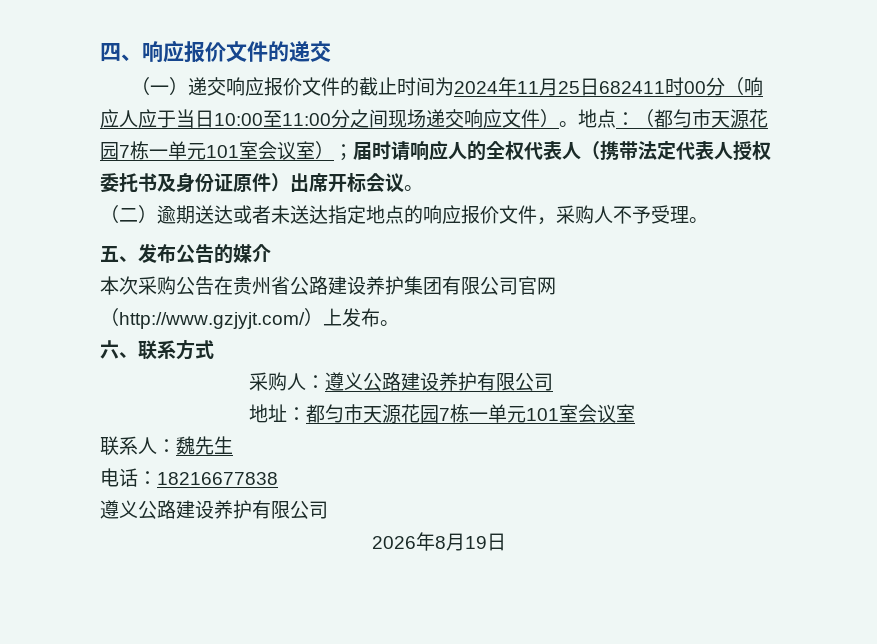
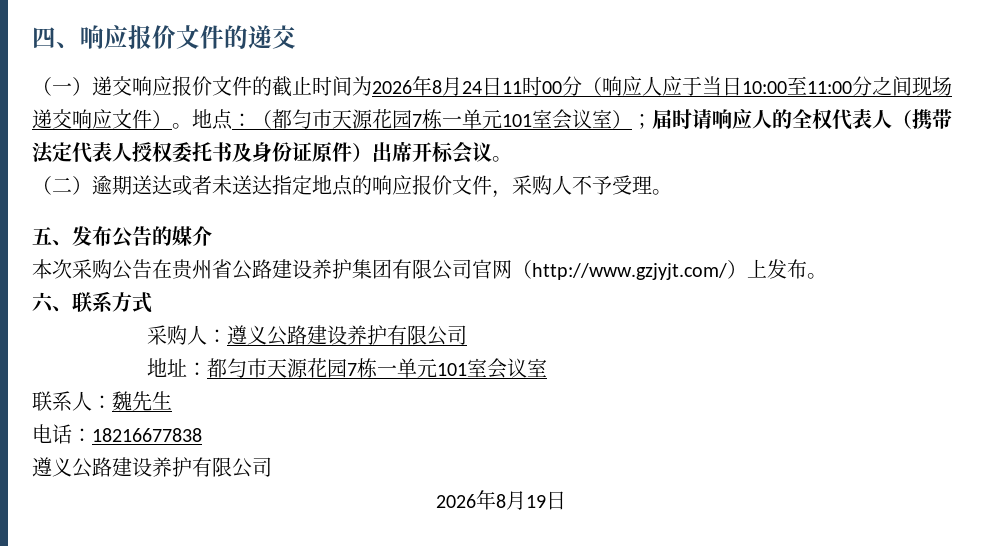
- （一）递交响应报价文件的截止时间为2024年11月25日682411时00分（响应人应于当日10:00至11:00分之间现场递交响应文件）。
+ （一）递交响应报价文件的截止时间为2026年8月24日11时00分（响应人应于当日10:00至11:00分之间现场递交响应文件）。

